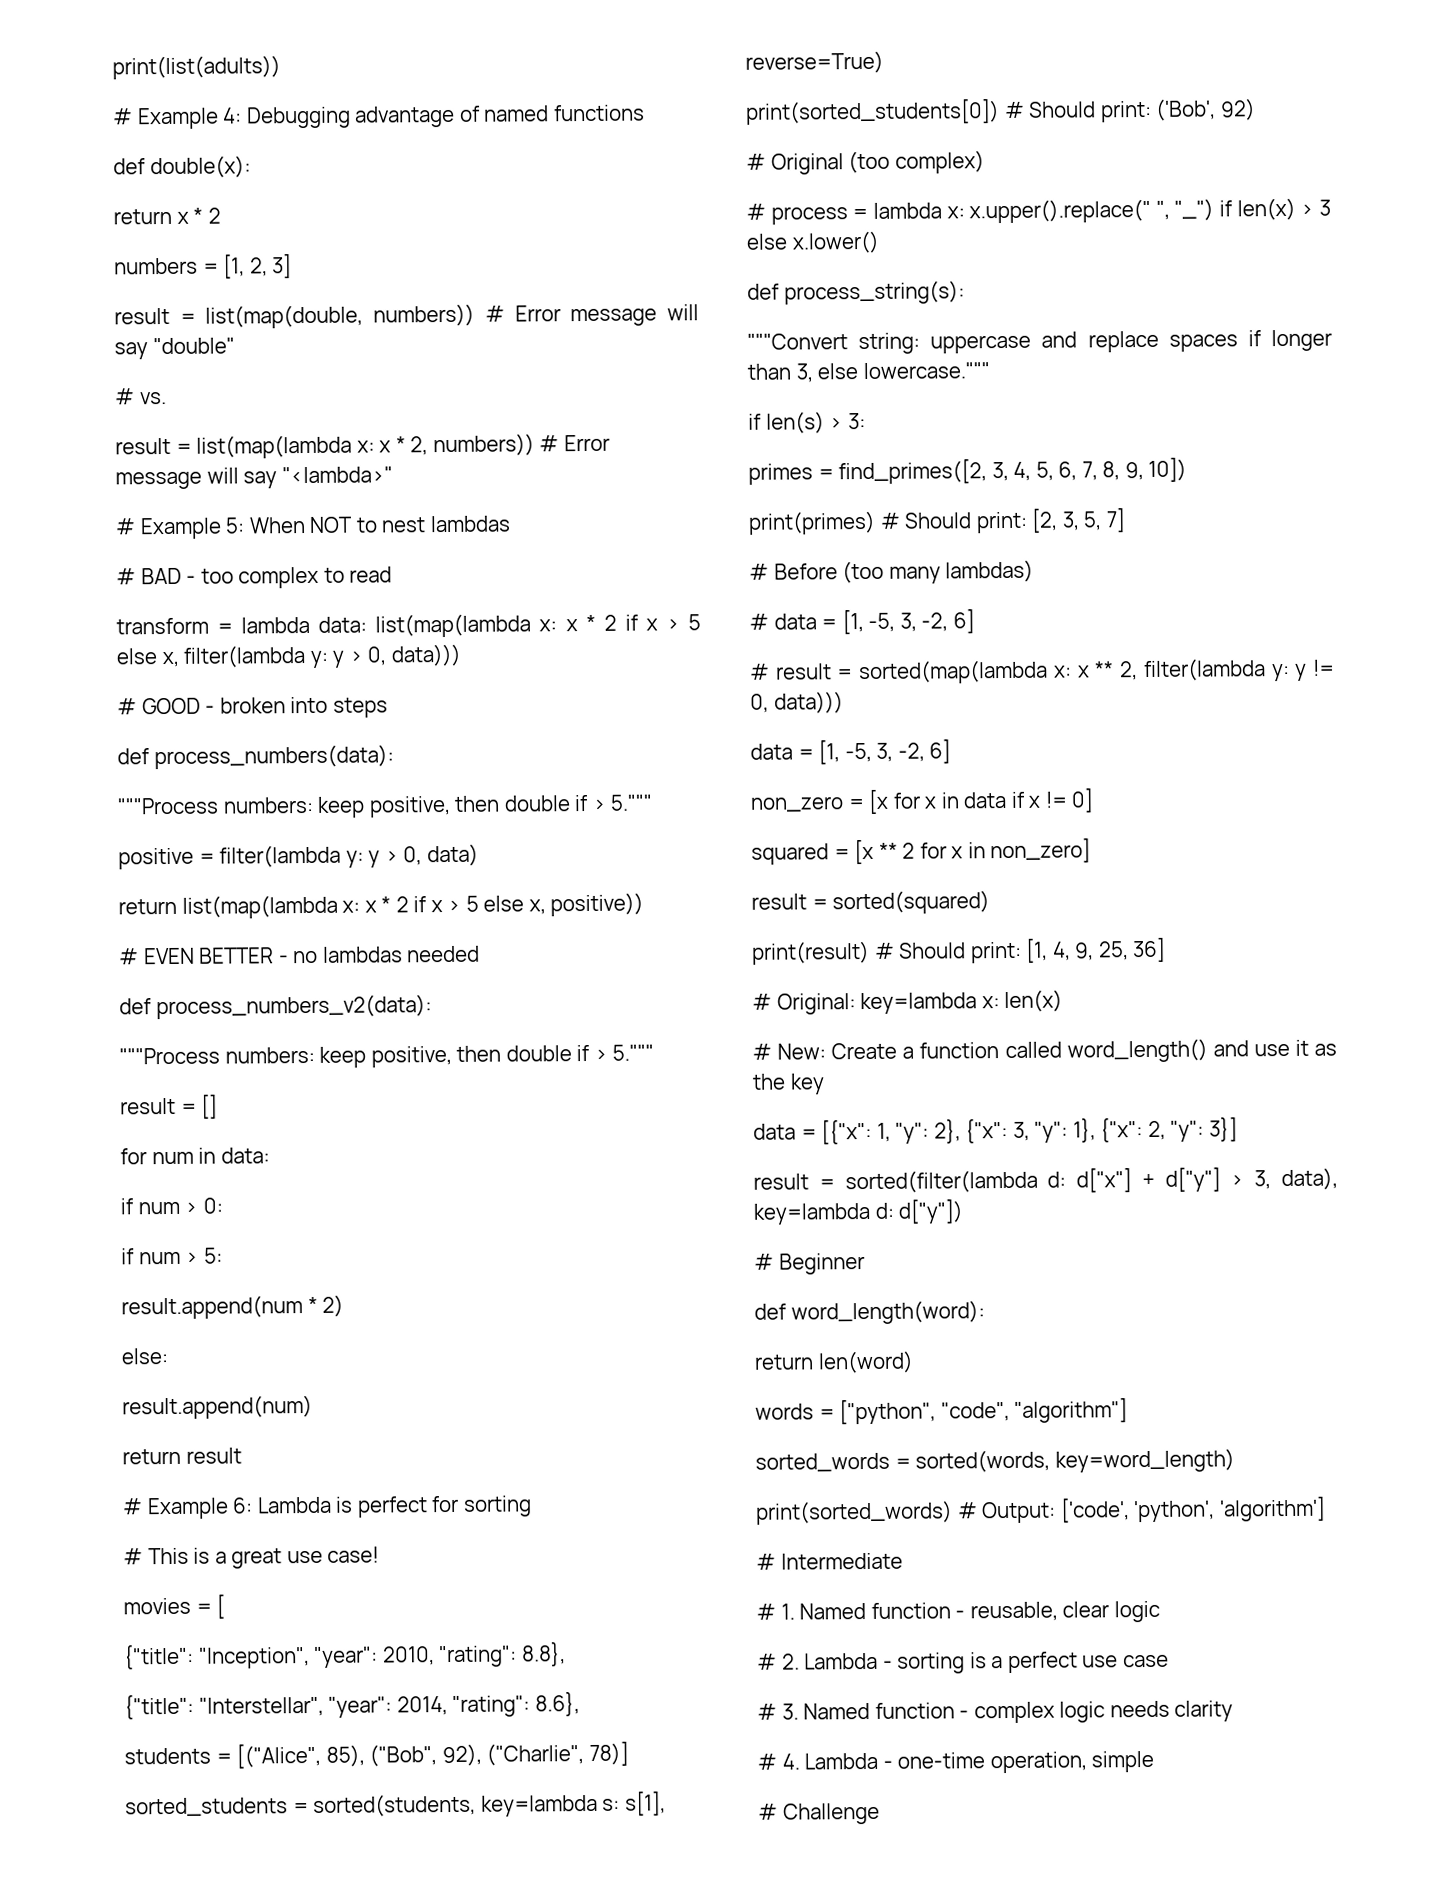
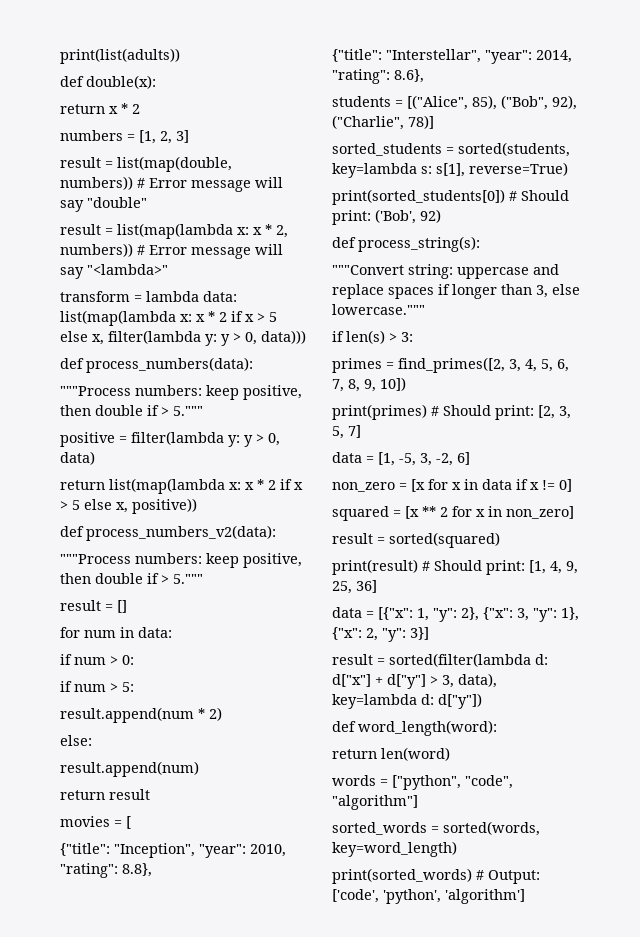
- # Example 4: Debugging advantage of named functions
- # vs.
- # Example 5: When NOT to nest lambdas
- # BAD - too complex to read
- # GOOD - broken into steps
- # EVEN BETTER - no lambdas needed
- # Example 6: Lambda is perfect for sorting
- # This is a great use case!
- # Original (too complex)
- # process = lambda x: x.upper().replace(" ", "_") if len(x) > 3 else x.lower()
- # Before (too many lambdas)
- # data = [1, -5, 3, -2, 6]
- # result = sorted(map(lambda x: x ** 2, filter(lambda y: y != 0, data)))
- # Original: key=lambda x: len(x)
- # New: Create a function called word_length() and use it as the key
- # Beginner
- # Intermediate
- # 1. Named function - reusable, clear logic
- # 2. Lambda - sorting is a perfect use case
- # 3. Named function - complex logic needs clarity
- # 4. Lambda - one-time operation, simple
- # Challenge

